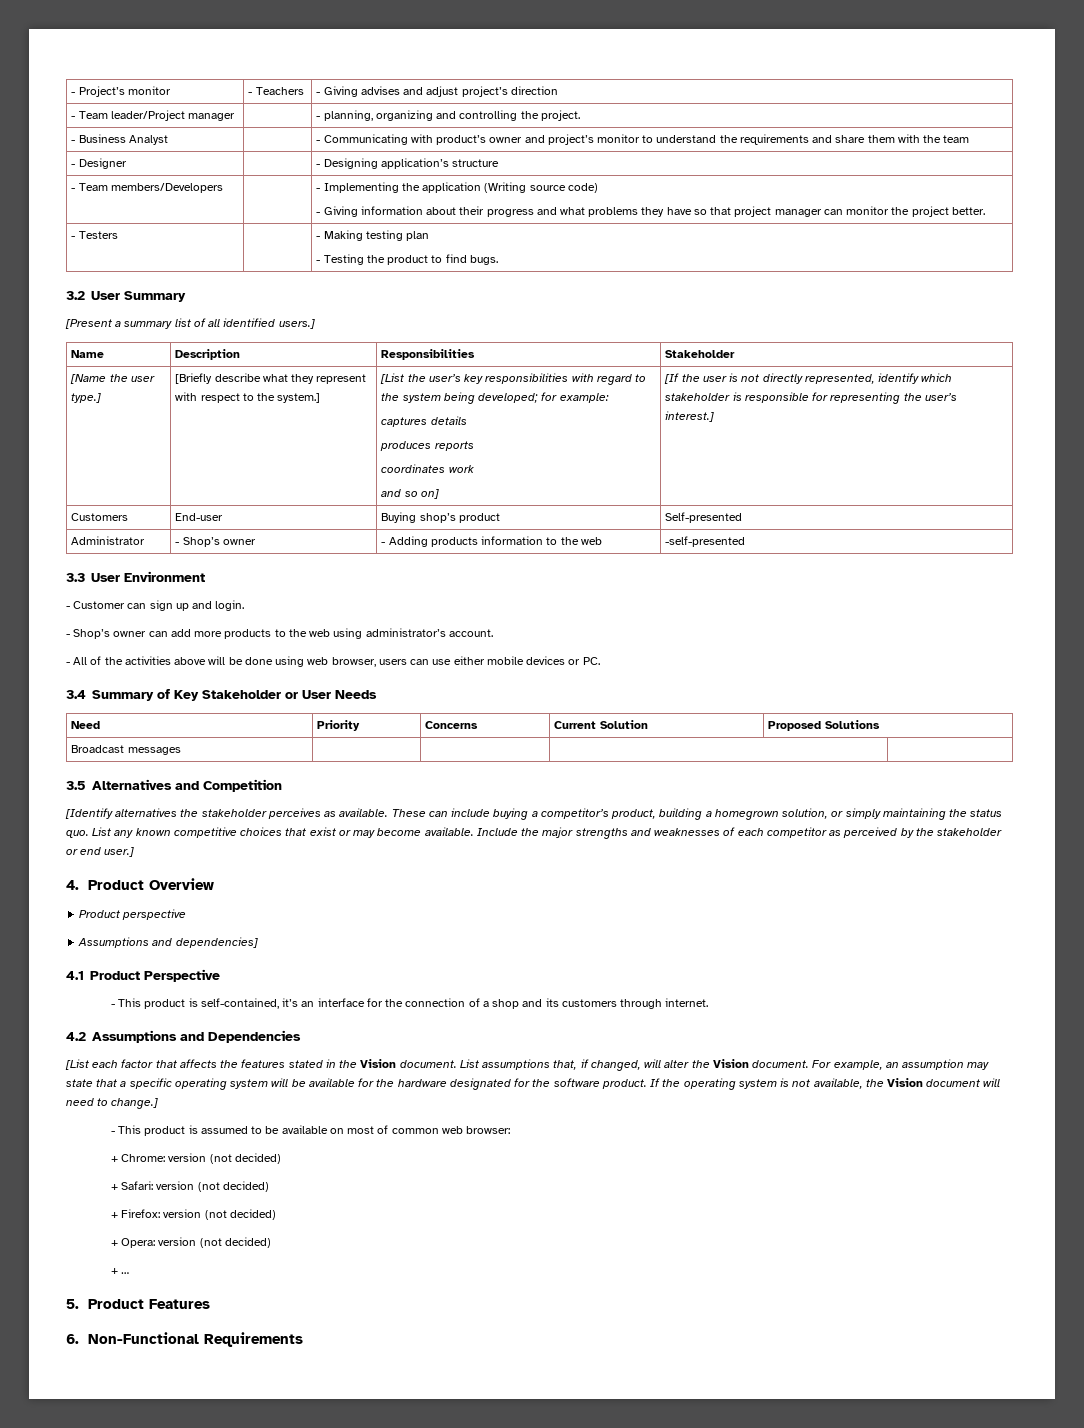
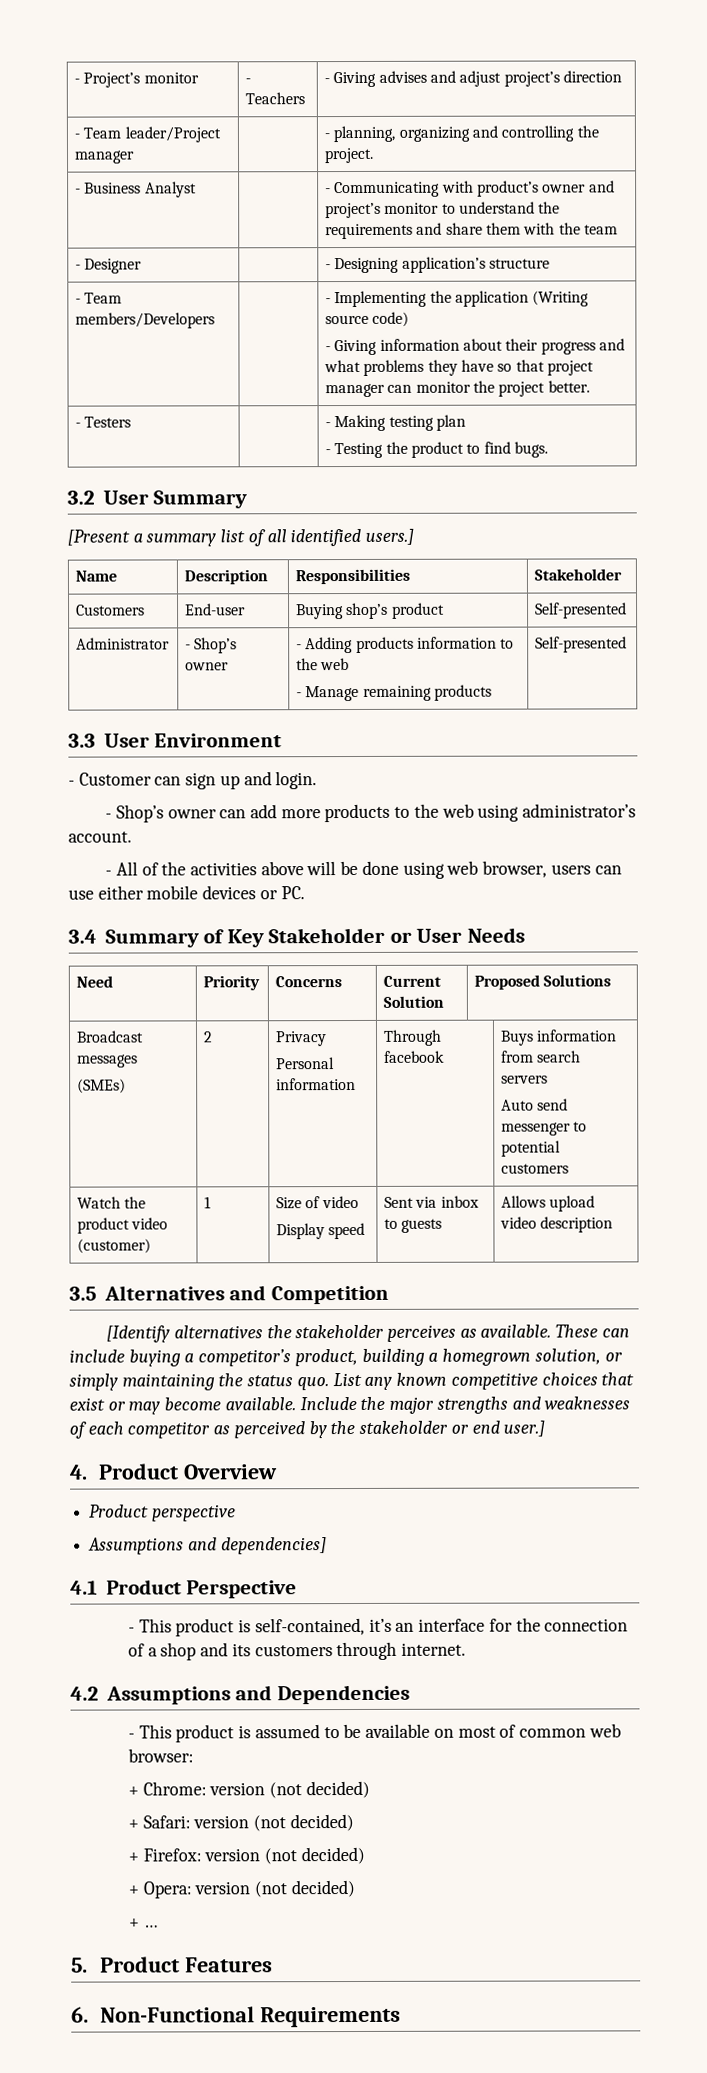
- [Name the user type.] | [Briefly describe what they represent with respect to the system.] | [List the user’s key responsibilities with regard to the system being developed; for example:
- captures details
- produces reports
- coordinates work
- and so on] | [If the user is not directly represented, identify which stakeholder is responsible for representing the user’s interest.]
- Administrator | - Shop’s owner | - Adding products information to the web | -self-presented
+ Administrator | - Shop’s owner | - Adding products information to the web
+ - Manage remaining products | Self-presented
- Broadcast messages | | | |
+ Broadcast messages
+ (SMEs) | 2 | Privacy
+ Personal information | Through facebook | Buys information from search servers
+ Auto send messenger to potential customers
+ Watch the product video (customer) | 1 | Size of video
+ Display speed | Sent via inbox to guests | Allows upload video description
- [List each factor that affects the features stated in the Vision document. List assumptions that, if changed, will alter the Vision document. For example, an assumption may state that a specific operating system will be available for the hardware designated for the software product. If the operating system is not available, the Vision document will need to change.]

